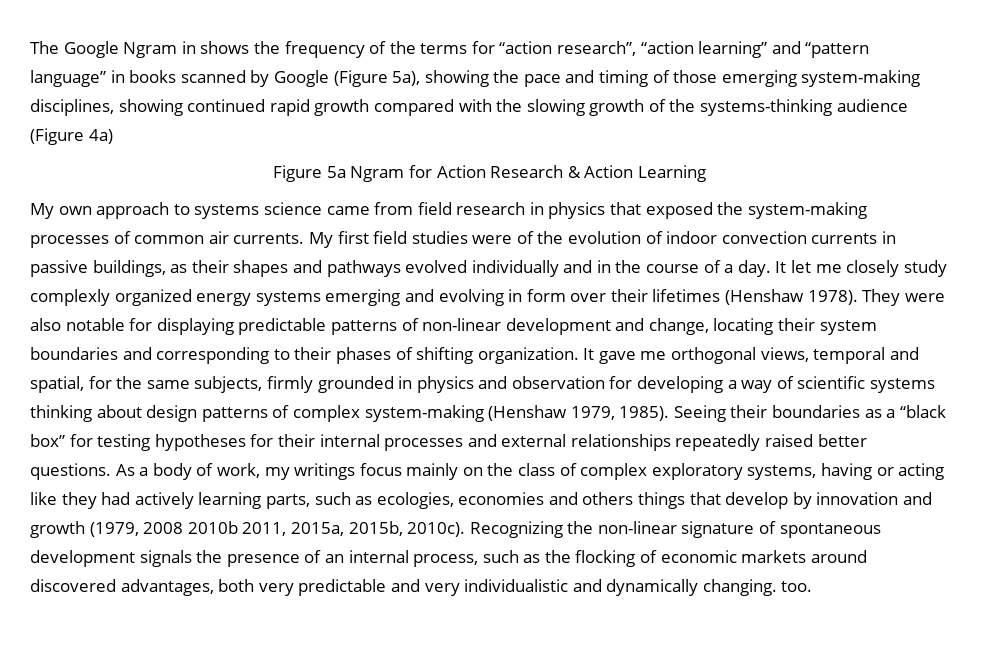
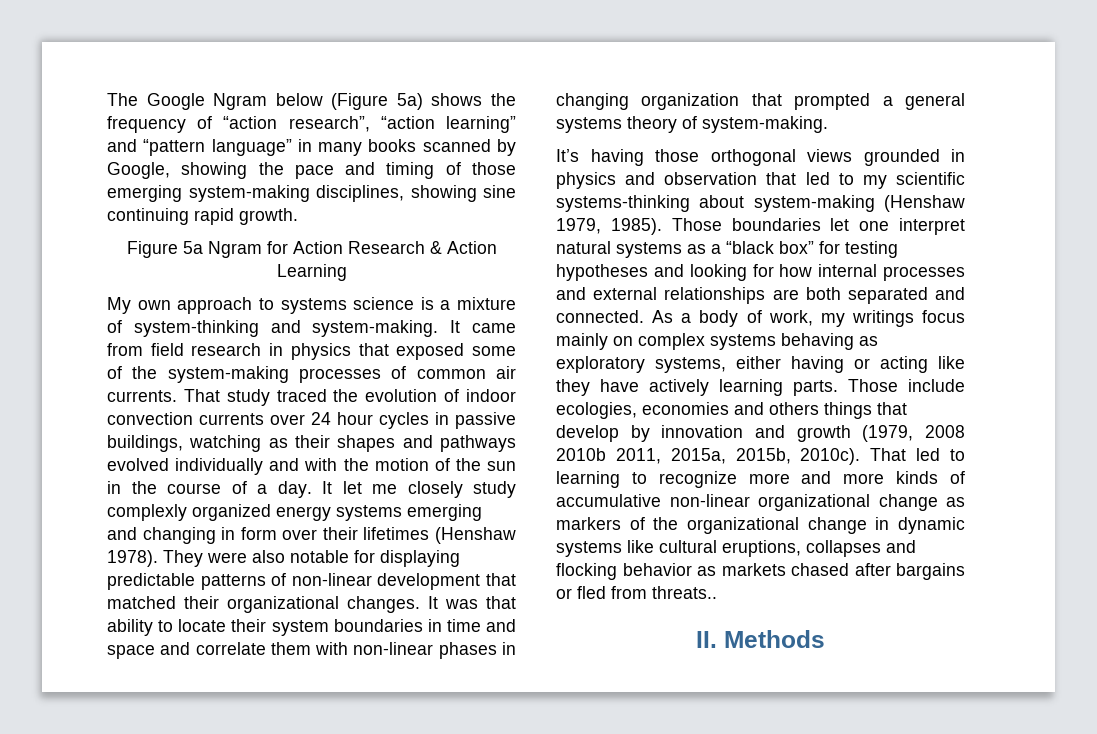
- The Google Ngram in shows the frequency of the terms for “action research”, “action learning” and “pattern language” in books scanned by Google (Figure 5a), showing the pace and timing of those emerging system-making disciplines, showing continued rapid growth compared with the slowing growth of the systems-thinking audience (Figure 4a)
+ The Google Ngram below (Figure 5a) shows the frequency of “action research”, “action learning” and “pattern language” in many books scanned by Google, showing the pace and timing of those emerging system-making disciplines, showing sine continuing rapid growth.
- My own approach to systems science came from field research in physics that exposed the system-making processes of common air currents.
+ My own approach to systems science is a mixture of system-thinking and system-making. It came from field research in physics that exposed some of the system-making processes of common air currents.
- My first field studies were of the evolution of indoor convection currents in passive buildings, as their shapes and pathways evolved individually and in the course of a day.
+ That study traced the evolution of indoor convection currents over 24 hour cycles in passive buildings, watching as their shapes and pathways evolved individually and with the motion of the sun in the course of a day.
- It let me closely study complexly organized energy systems emerging and evolving in form over their lifetimes (Henshaw 1978).
+ It let me closely study complexly organized energy systems emerging and changing in form over their lifetimes (Henshaw 1978).
- They were also notable for displaying predictable patterns of non-linear development and change, locating their system boundaries and corresponding to their phases of shifting organization. It gave me orthogonal views, temporal and spatial, for the same subjects, firmly grounded in physics and observation for developing a way of scientific systems thinking about design patterns of complex system-making (Henshaw 1979, 1985). Seeing their boundaries as a “black box” for testing hypotheses for their internal processes and external relationships repeatedly raised better questions.
+ They were also notable for displaying predictable patterns of non-linear development that matched their organizational changes. It was that ability to locate their system boundaries in time and space and correlate them with non-linear phases in changing organization that prompted a general systems theory of system-making.
+ It’s having those orthogonal views grounded in physics and observation that led to my scientific systems-thinking about system-making (Henshaw 1979, 1985). Those boundaries let one interpret natural systems as a “black box” for testing hypotheses and looking for how internal processes and external relationships are both separated and connected.
- As a body of work, my writings focus mainly on the class of complex exploratory systems, having or acting like they had actively learning parts, such as ecologies, economies and others things that develop by innovation and growth (1979, 2008 2010b 2011, 2015a, 2015b, 2010c).
+ As a body of work, my writings focus mainly on complex systems behaving as exploratory systems, either having or acting like they have actively learning parts. Those include ecologies, economies and others things that develop by innovation and growth (1979, 2008 2010b 2011, 2015a, 2015b, 2010c).
- Recognizing the non-linear signature of spontaneous development signals the presence of an internal process, such as the flocking of economic markets around discovered advantages, both very predictable and very individualistic and dynamically changing. too.
+ That led to learning to recognize more and more kinds of accumulative non-linear organizational change as markers of the organizational change in dynamic systems like cultural eruptions, collapses and flocking behavior as markets chased after bargains or fled from threats..
+ II. Methods

